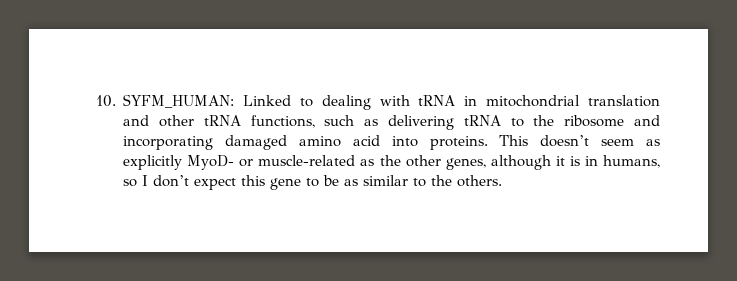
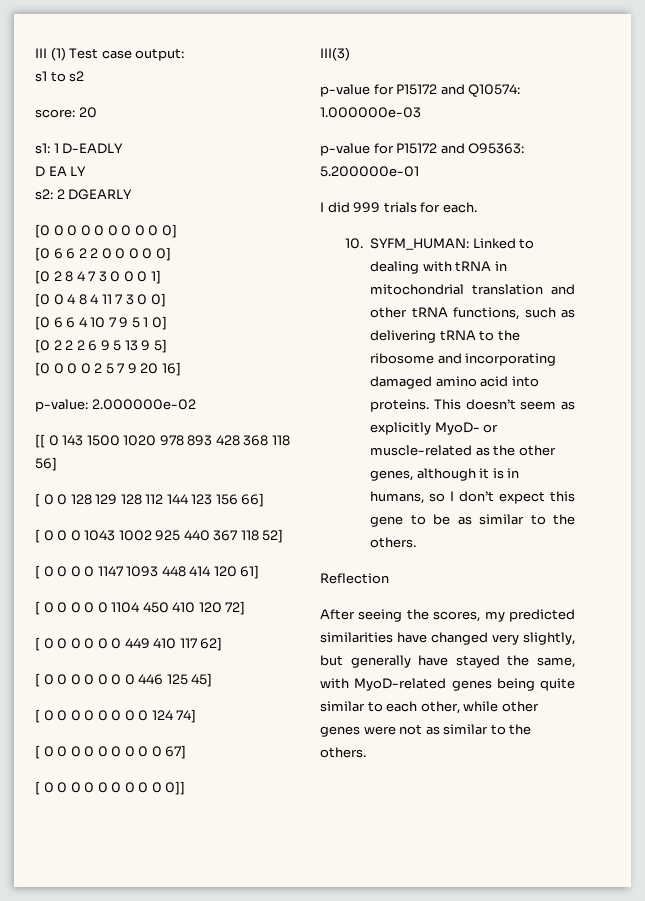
+ III (1) Test case output:
+ s1 to s2
+ score: 20
+ s1: 1 D-EADLY
+ D EA LY
+ s2: 2 DGEARLY
+ [0 0 0 0 0 0 0 0 0 0]
+ [0 6 6 2 2 0 0 0 0 0]
+ [0 2 8 4 7 3 0 0 0 1]
+ [0 0 4 8 4 11 7 3 0 0]
+ [0 6 6 4 10 7 9 5 1 0]
+ [0 2 2 2 6 9 5 13 9 5]
+ [0 0 0 0 2 5 7 9 20 16]
+ p-value: 2.000000e-02
+ [[ 0 143 1500 1020 978 893 428 368 118 56]
+ [ 0 0 128 129 128 112 144 123 156 66]
+ [ 0 0 0 1043 1002 925 440 367 118 52]
+ [ 0 0 0 0 1147 1093 448 414 120 61]
+ [ 0 0 0 0 0 1104 450 410 120 72]
+ [ 0 0 0 0 0 0 449 410 117 62]
+ [ 0 0 0 0 0 0 0 446 125 45]
+ [ 0 0 0 0 0 0 0 0 124 74]
+ [ 0 0 0 0 0 0 0 0 0 67]
+ [ 0 0 0 0 0 0 0 0 0 0]]
+ III(3)
+ p-value for P15172 and Q10574: 1.000000e-03
+ p-value for P15172 and O95363: 5.200000e-01
+ I did 999 trials for each.
+ Reflection
+ After seeing the scores, my predicted similarities have changed very slightly, but generally have stayed the same, with MyoD-related genes being quite similar to each other, while other genes were not as similar to the others.

